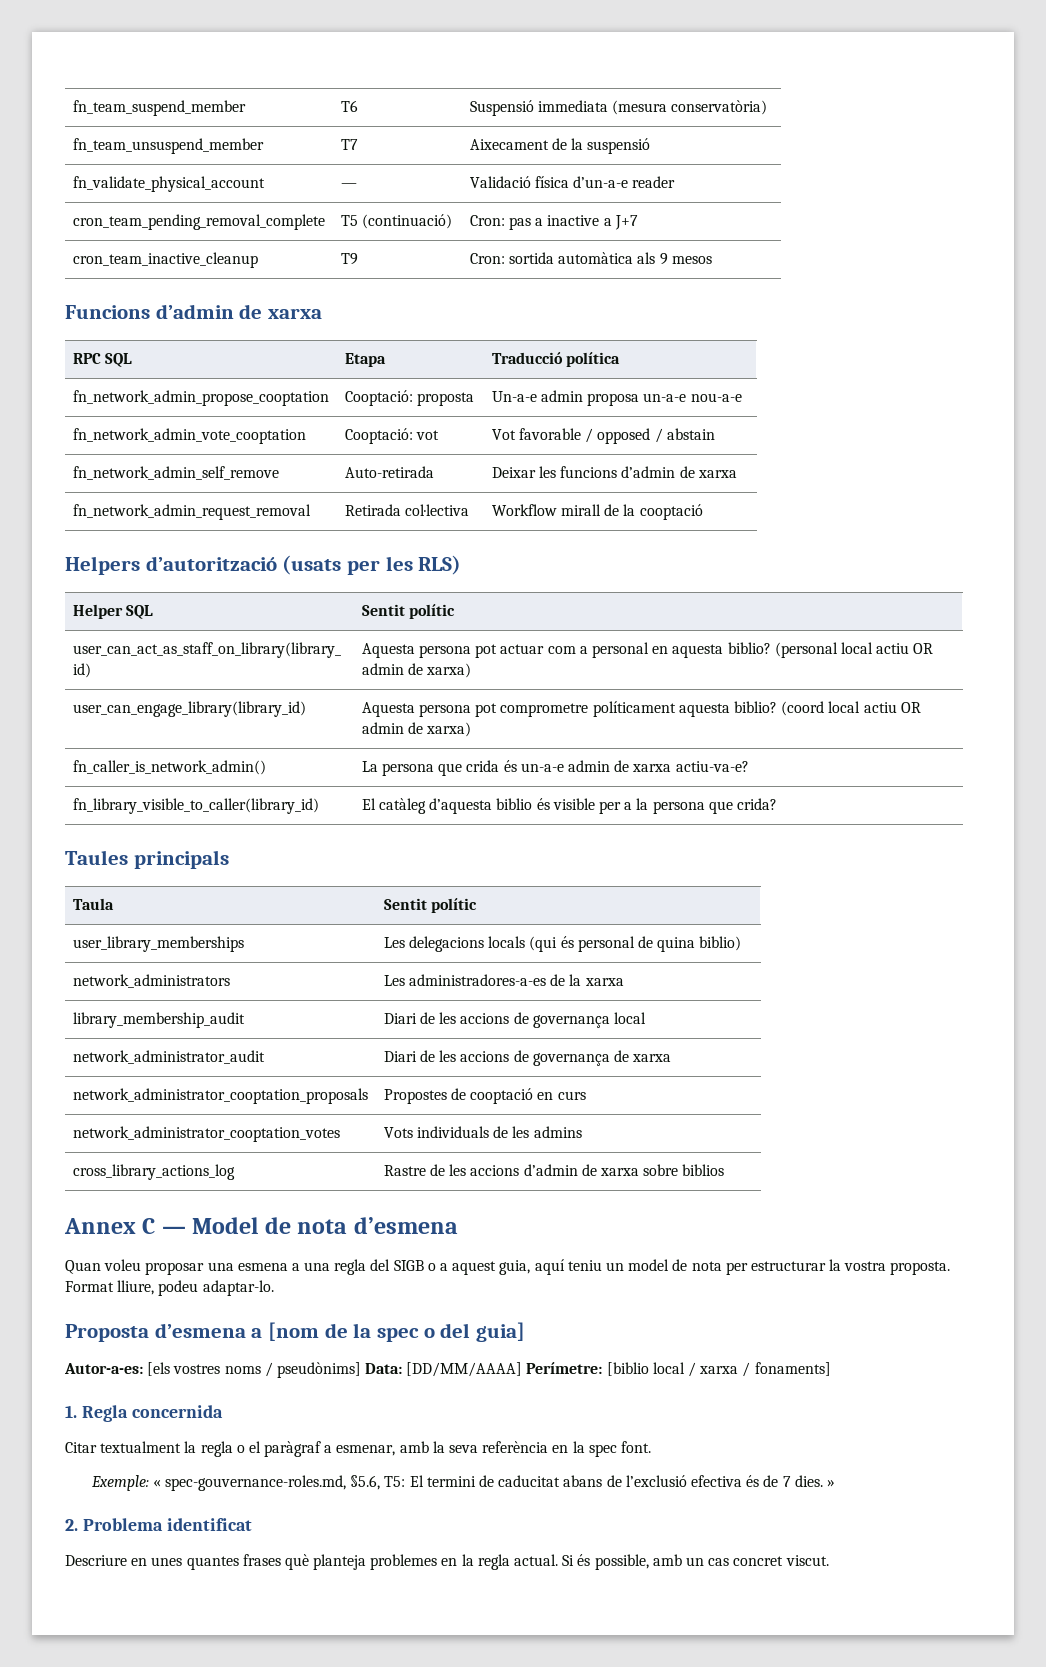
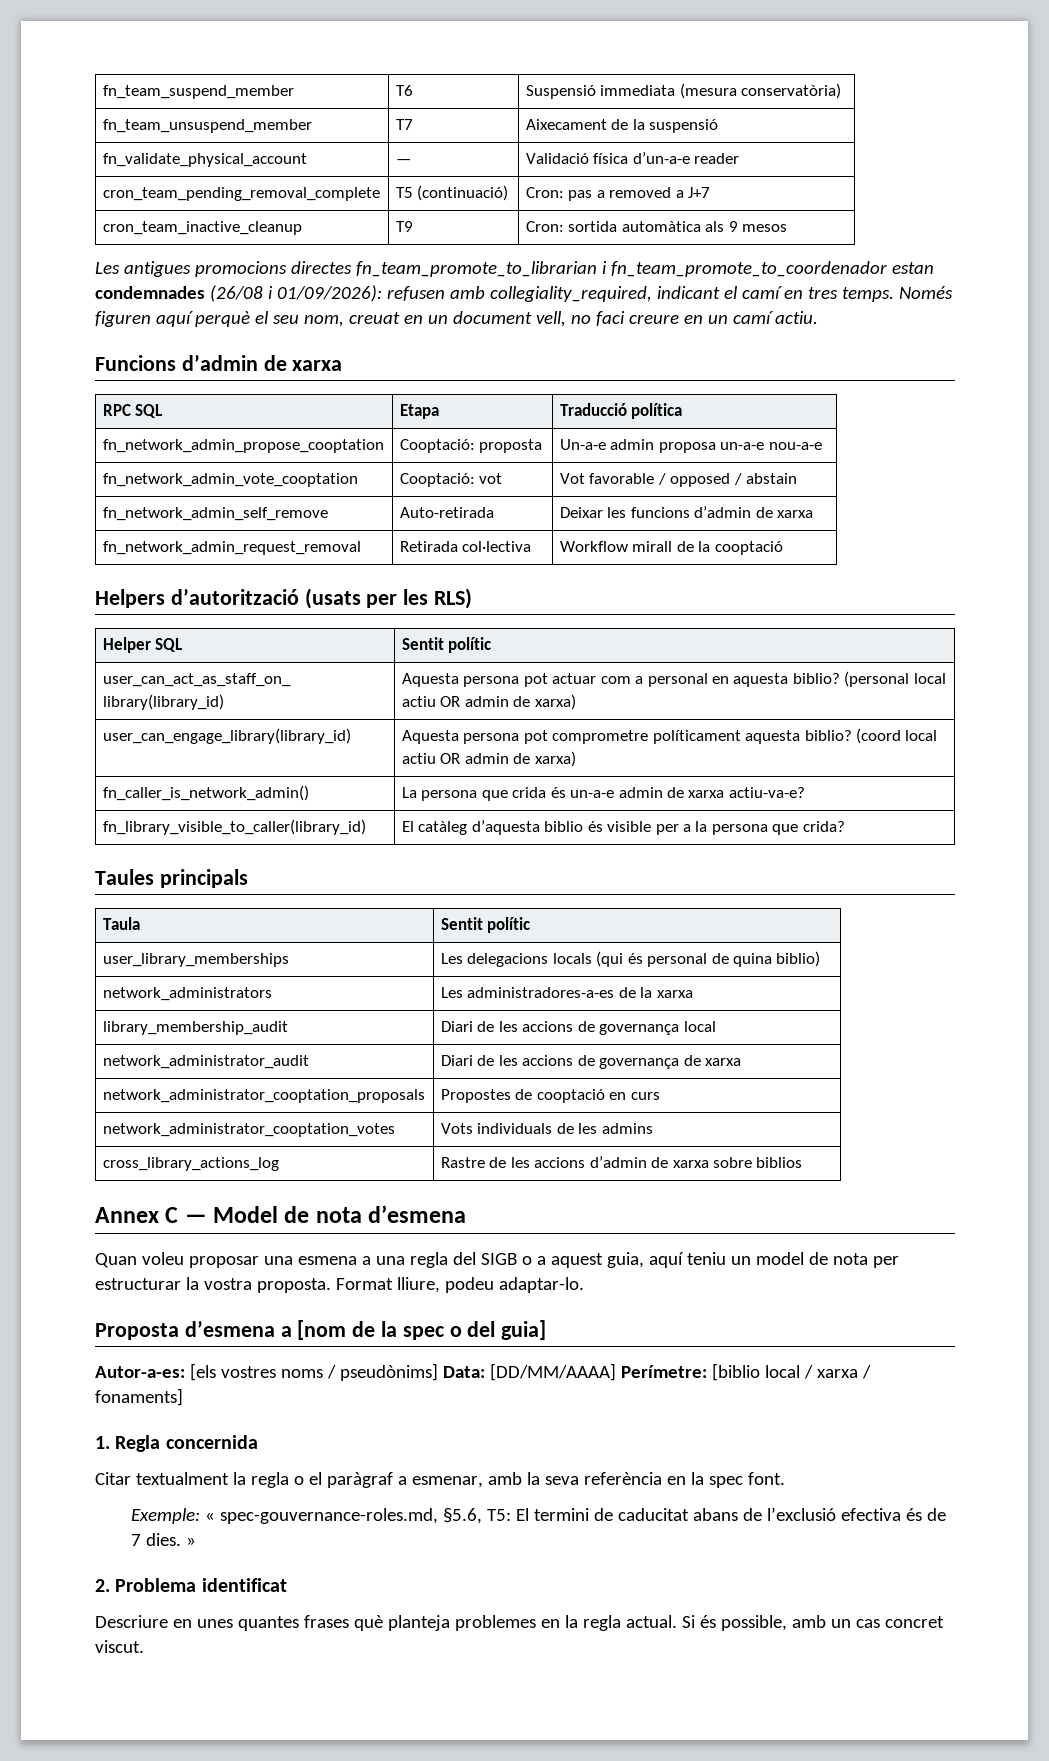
- cron_team_pending_removal_complete | T5 (continuació) | Cron: pas a inactive a J+7
+ cron_team_pending_removal_complete | T5 (continuació) | Cron: pas a removed a J+7
+ Les antigues promocions directes fn_team_promote_to_librarian i fn_team_promote_to_coordenador estan condemnades (26/08 i 01/09/2026): refusen amb collegiality_required, indicant el camí en tres temps. Només figuren aquí perquè el seu nom, creuat en un document vell, no faci creure en un camí actiu.

